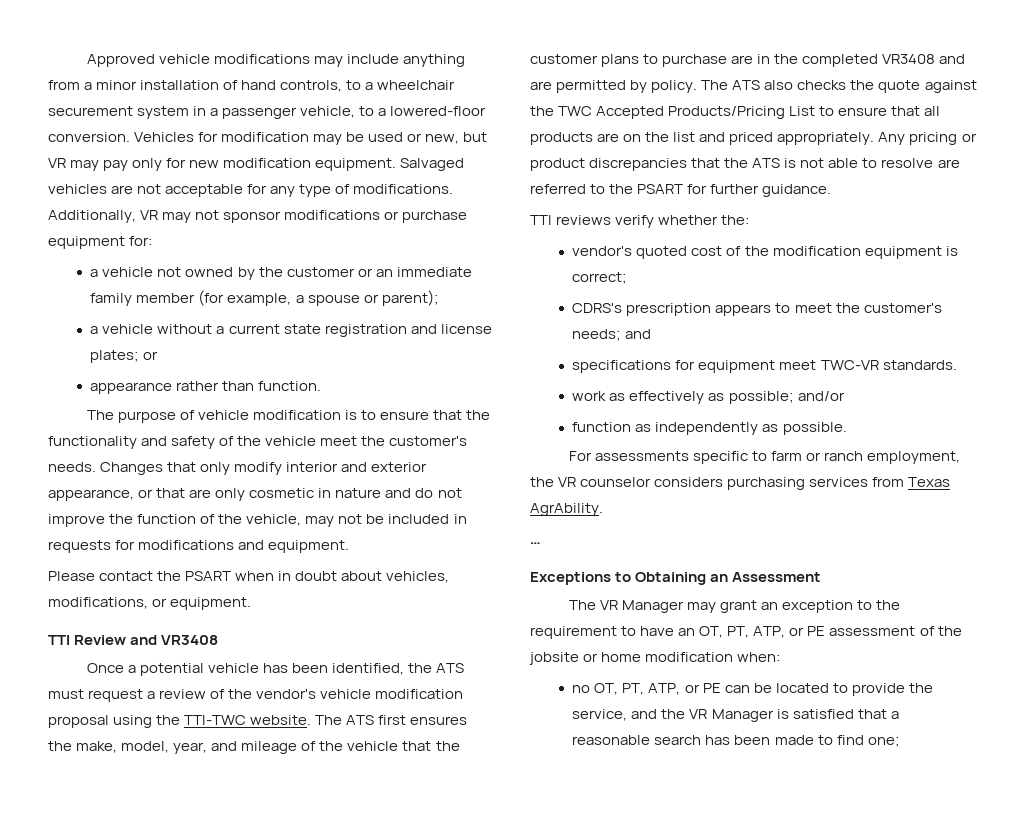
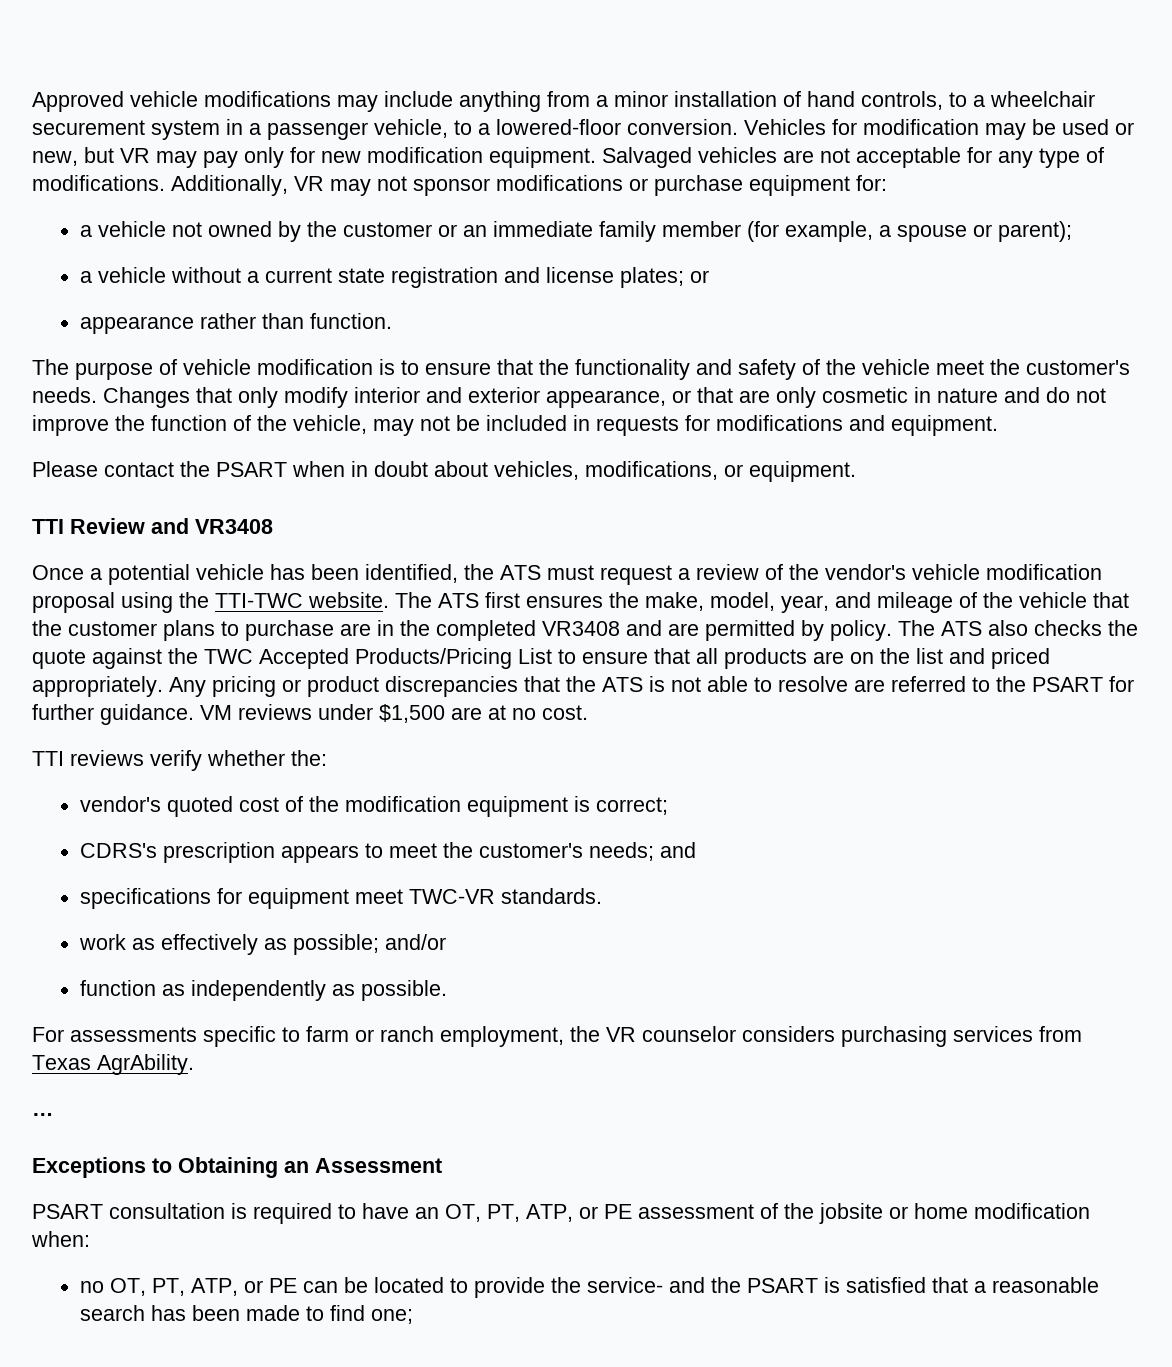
+ VM reviews under $1,500 are at no cost.
- The VR Manager may grant an exception to the requirement to have an OT, PT, ATP, or PE assessment of the jobsite or home modification when:
+ PSART consultation is required to have an OT, PT, ATP, or PE assessment of the jobsite or home modification when:
- no OT, PT, ATP, or PE can be located to provide the service, and the VR Manager is satisfied that a reasonable search has been made to find one;
+ no OT, PT, ATP, or PE can be located to provide the service- and the PSART is satisfied that a reasonable search has been made to find one;

